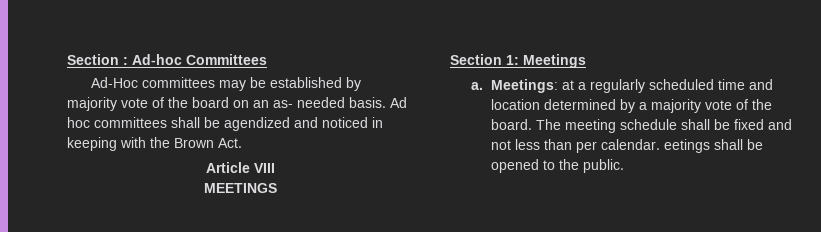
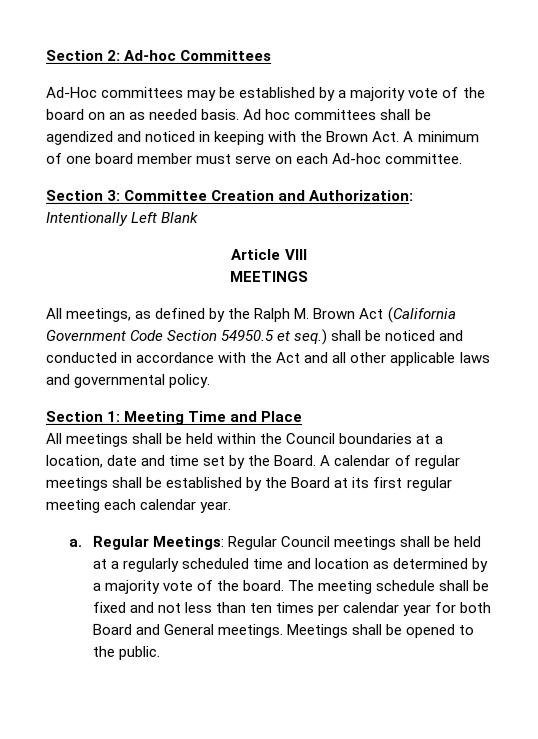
- Section : Ad-hoc Committees
+ Section 2: Ad-hoc Committees
- Ad-Hoc committees may be established by majority vote of the board on an as- needed basis.
+ Ad-Hoc committees may be established by a majority vote of the board on an as needed basis.
- Ad hoc committees shall be agendized and noticed in keeping with the Brown Act.
+ Ad hoc committees shall be agendized and noticed in keeping with the Brown Act. A minimum of one board member must serve on each Ad-hoc committee.
+ Section 3: Committee Creation and Authorization: Intentionally Left Blank
  Article VIII
  MEETINGS
- Section 1: Meetings
- a. Meetings: at a regularly scheduled time and location determined by a majority vote of the board.
+ All meetings, as defined by the Ralph M. Brown Act (California Government Code Section 54950.5 et seq.) shall be noticed and conducted in accordance with the Act and all other applicable laws and governmental policy.
+ Section 1: Meeting Time and Place
+ All meetings shall be held within the Council boundaries at a location, date and time set by the Board. A calendar of regular meetings shall be established by the Board at its first regular meeting each calendar year.
+ a. Regular Meetings: Regular Council meetings shall be held at a regularly scheduled time and location as determined by a majority vote of the board.
- The meeting schedule shall be fixed and not less than per calendar. eetings shall be opened to the public.
+ The meeting schedule shall be fixed and not less than ten times per calendar year for both Board and General meetings. Meetings shall be opened to the public.

